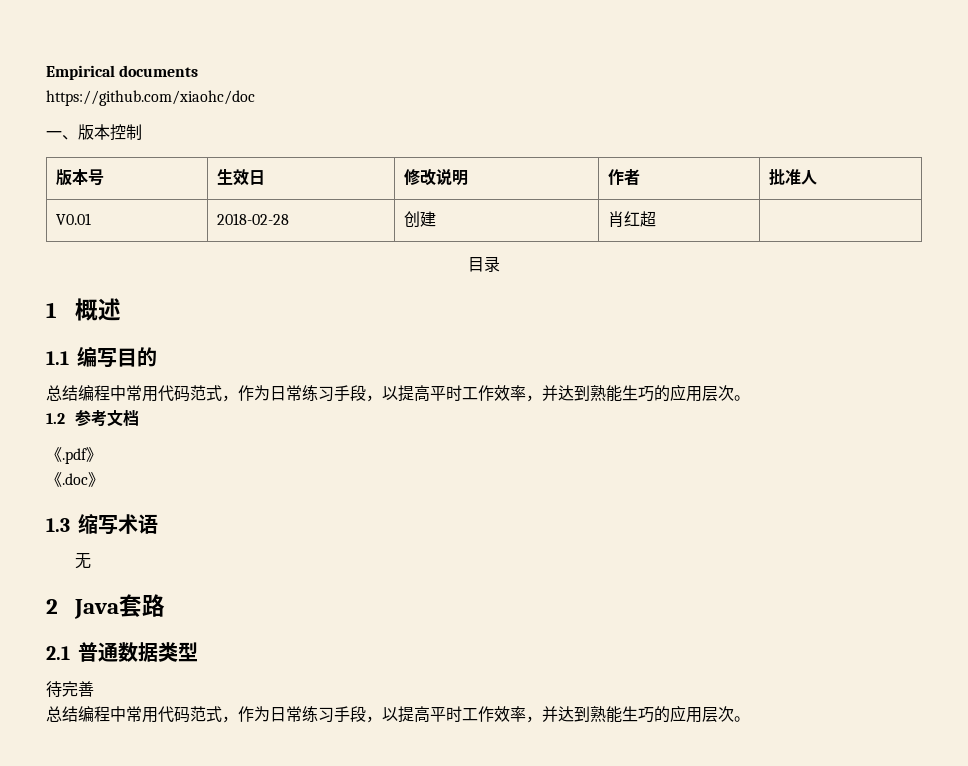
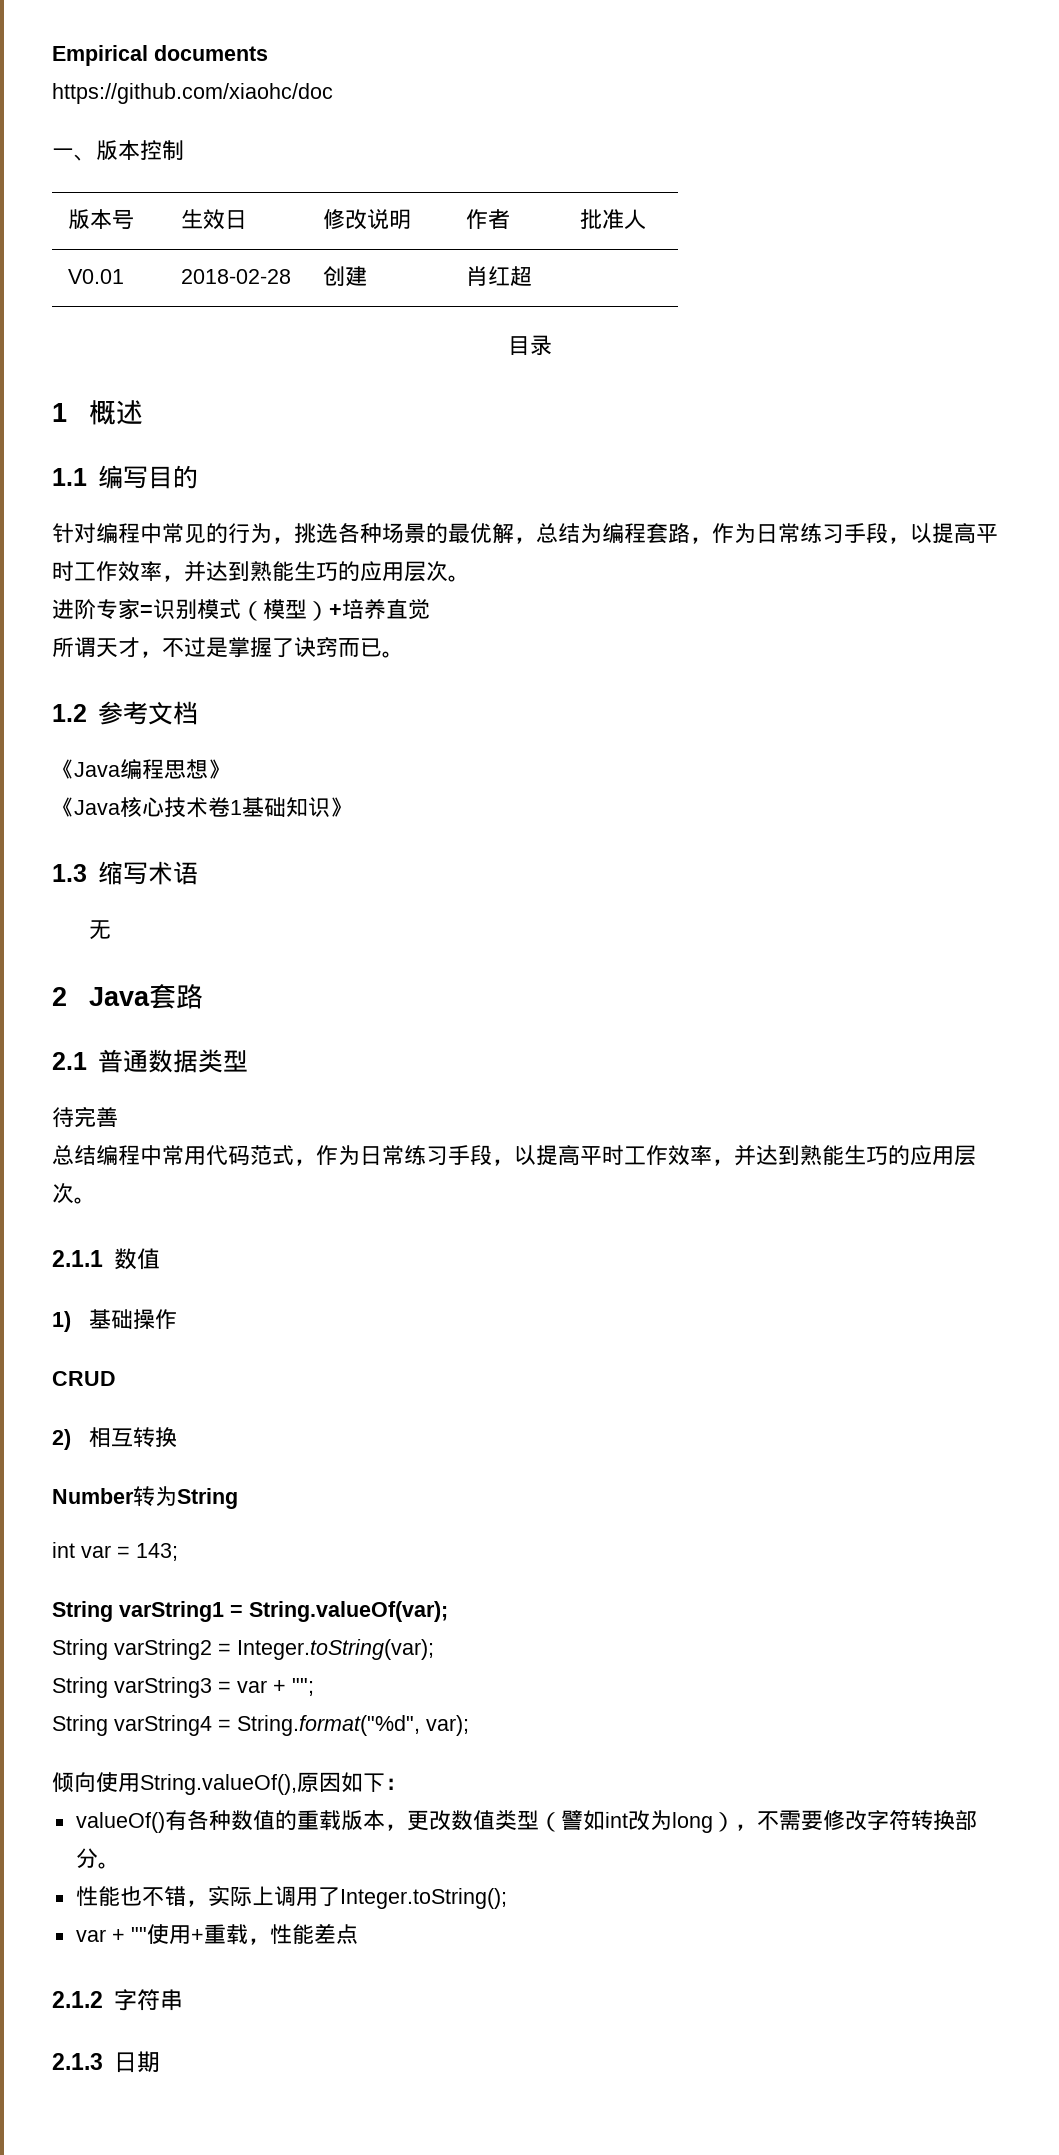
  1.1编写目的
- 总结编程中常用代码范式，作为日常练习手段，以提高平时工作效率，并达到熟能生巧的应用层次。
+ 针对编程中常见的行为，挑选各种场景的最优解，总结为编程套路，作为日常练习手段，以提高平时工作效率，并达到熟能生巧的应用层次。
+ 进阶专家=识别模式（模型）+培养直觉
+ 所谓天才，不过是掌握了诀窍而已。
  1.2参考文档
- 《.pdf》
- 《.doc》
+ 《Java编程思想》
+ 《Java核心技术卷1基础知识》
+ 2.1.1数值
+ 1)基础操作
+ CRUD
+ 2)相互转换
+ Number转为String
+ int var = 143;
+ String varString1 = String.valueOf(var);
+ String varString2 = Integer.toString(var);
+ String varString3 = var + "";
+ String varString4 = String.format("%d", var);
+ 倾向使用String.valueOf(),原因如下：
+ valueOf()有各种数值的重载版本，更改数值类型（譬如int改为long），不需要修改字符转换部分。
+ 性能也不错，实际上调用了Integer.toString();
+ var + ""使用+重载，性能差点
+ 2.1.2字符串
+ 2.1.3日期

